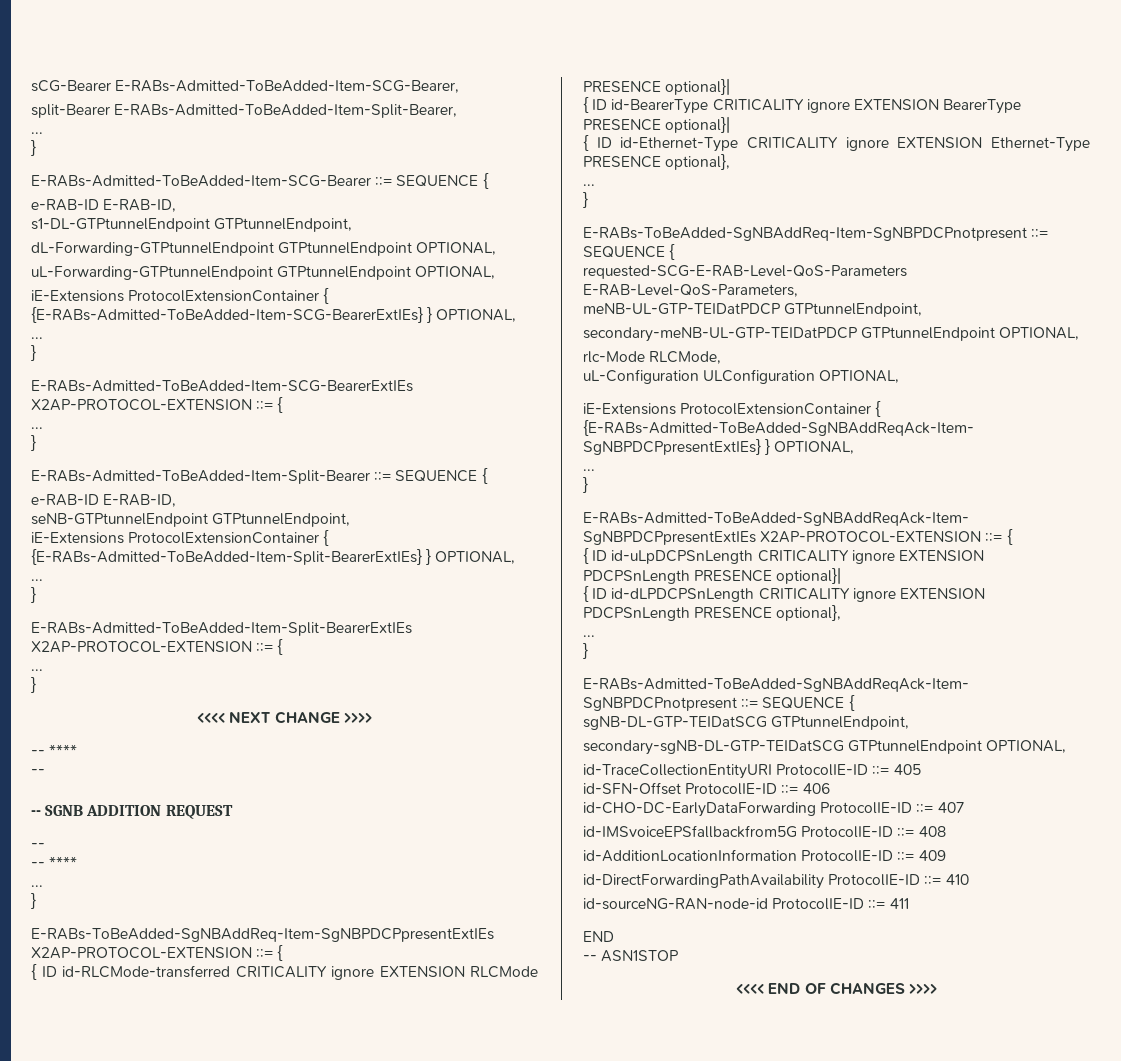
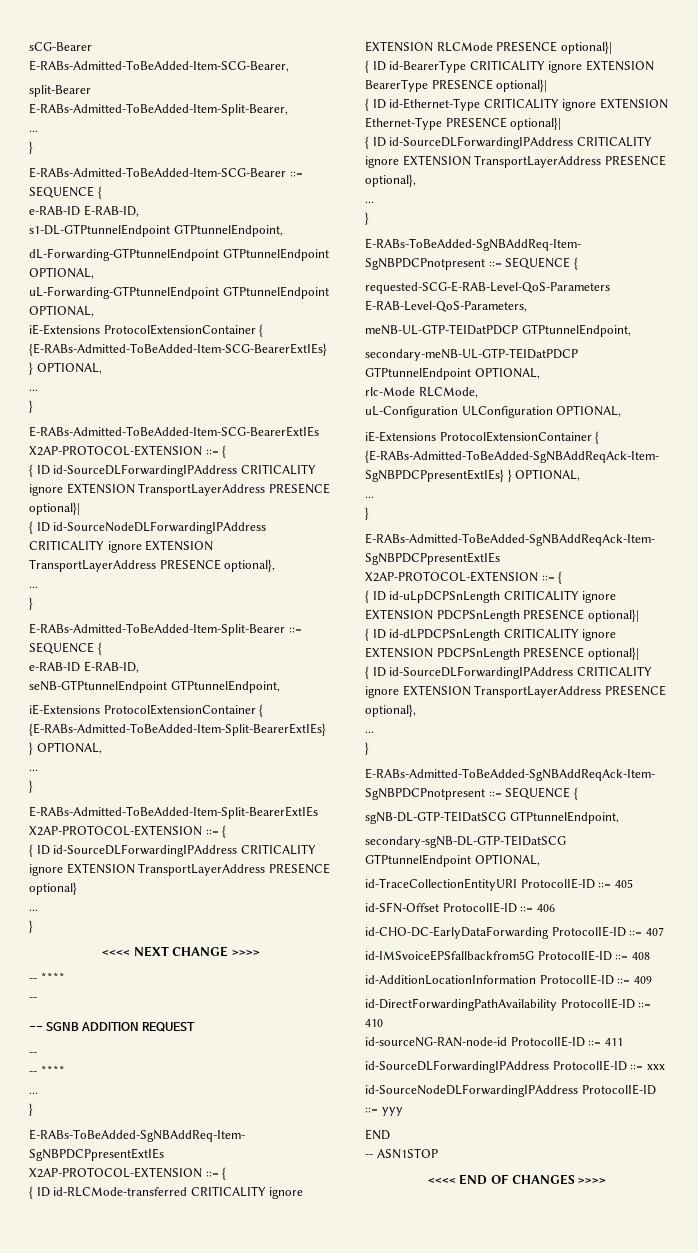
+ { ID id-SourceDLForwardingIPAddress CRITICALITY ignore EXTENSION TransportLayerAddress PRESENCE optional}|
+ { ID id-SourceNodeDLForwardingIPAddress CRITICALITY ignore EXTENSION TransportLayerAddress PRESENCE optional},
+ { ID id-SourceDLForwardingIPAddress CRITICALITY ignore EXTENSION TransportLayerAddress PRESENCE optional}
- { ID id-Ethernet-Type CRITICALITY ignore EXTENSION Ethernet-Type PRESENCE optional},
+ { ID id-Ethernet-Type CRITICALITY ignore EXTENSION Ethernet-Type PRESENCE optional}|
+ { ID id-SourceDLForwardingIPAddress CRITICALITY ignore EXTENSION TransportLayerAddress PRESENCE optional},
- { ID id-dLPDCPSnLength CRITICALITY ignore EXTENSION PDCPSnLength PRESENCE optional},
+ { ID id-dLPDCPSnLength CRITICALITY ignore EXTENSION PDCPSnLength PRESENCE optional}|
+ { ID id-SourceDLForwardingIPAddress CRITICALITY ignore EXTENSION TransportLayerAddress PRESENCE optional},
+ id-SourceDLForwardingIPAddress ProtocolIE-ID ::= xxx
+ id-SourceNodeDLForwardingIPAddress ProtocolIE-ID ::= yyy

